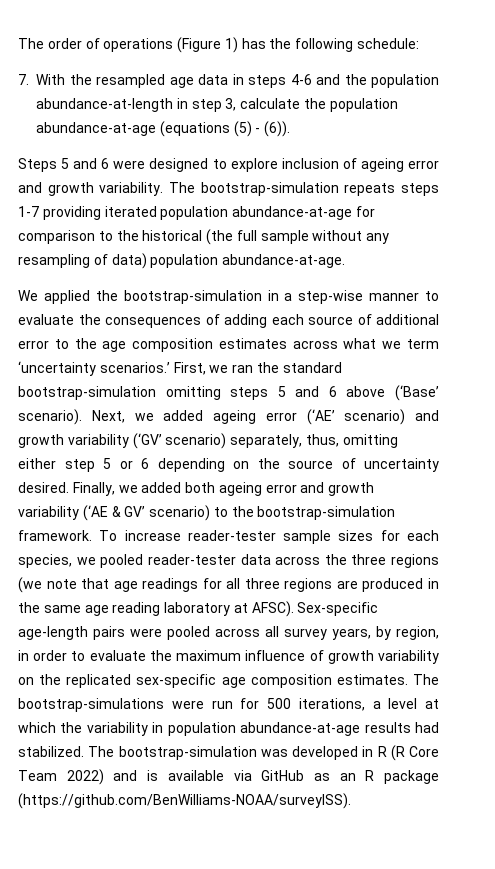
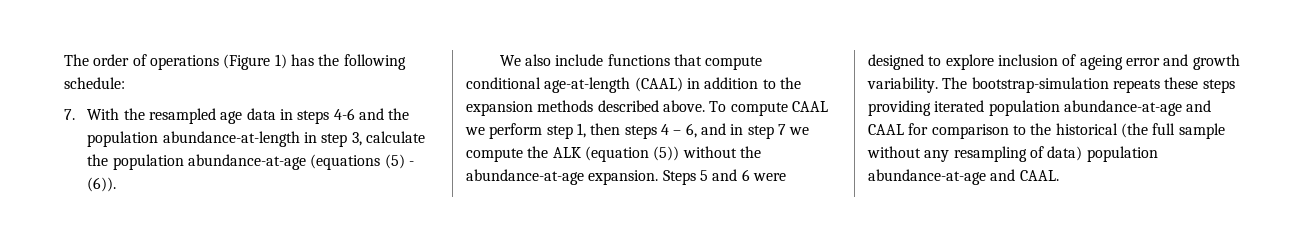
+ We also include functions that compute conditional age-at-length (CAAL) in addition to the expansion methods described above. To compute CAAL we perform step 1, then steps 4 – 6, and in step 7 we compute the ALK (equation (5)) without the abundance-at-age expansion.
- The bootstrap-simulation repeats steps 1-7 providing iterated population abundance-at-age for comparison to the historical (the full sample without any resampling of data) population abundance-at-age.
- We applied the bootstrap-simulation in a step-wise manner to evaluate the consequences of adding each source of additional error to the age composition estimates across what we term ‘uncertainty scenarios.’ First, we ran the standard bootstrap-simulation omitting steps 5 and 6 above (‘Base’ scenario). Next, we added ageing error (‘AE’ scenario) and growth variability (‘GV’ scenario) separately, thus, omitting either step 5 or 6 depending on the source of uncertainty desired. Finally, we added both ageing error and growth variability (‘AE & GV’ scenario) to the bootstrap-simulation framework. To increase reader-tester sample sizes for each species, we pooled reader-tester data across the three regions (we note that age readings for all three regions are produced in the same age reading laboratory at AFSC). Sex-specific age-length pairs were pooled across all survey years, by region, in order to evaluate the maximum influence of growth variability on the replicated sex-specific age composition estimates. The bootstrap-simulations were run for 500 iterations, a level at which the variability in population abundance-at-age results had stabilized. The bootstrap-simulation was developed in R (R Core Team 2022) and is available via GitHub as an R package (https://github.com/BenWilliams-NOAA/surveyISS).
+ The bootstrap-simulation repeats these steps providing iterated population abundance-at-age and CAAL for comparison to the historical (the full sample without any resampling of data) population abundance-at-age and CAAL.

